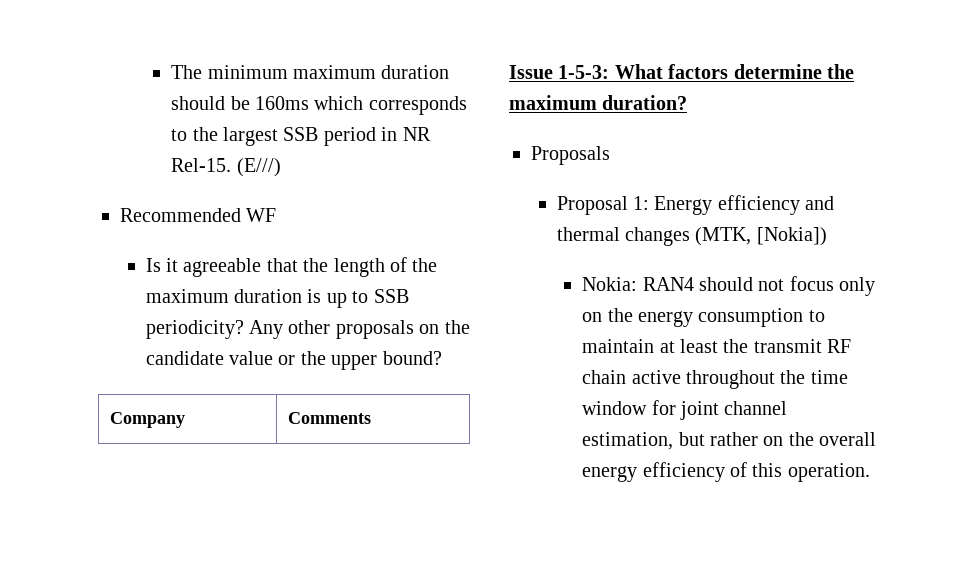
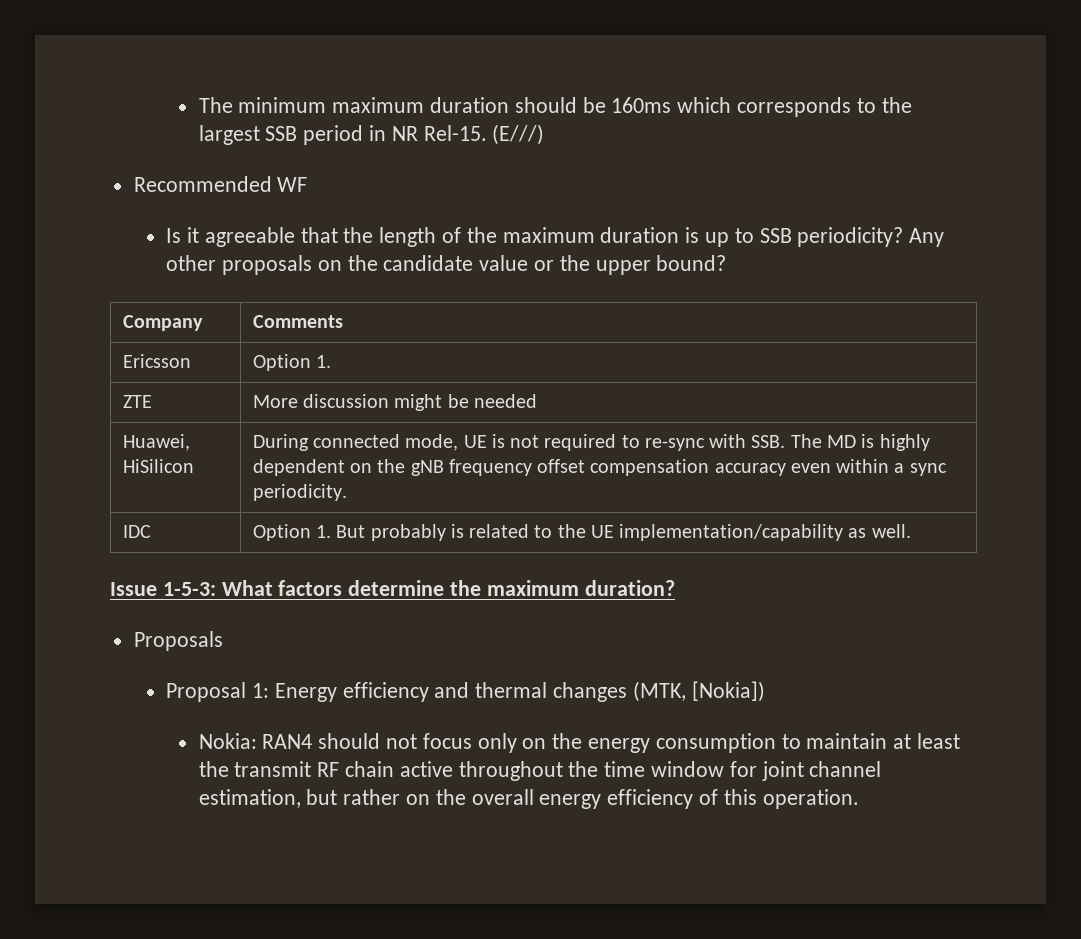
+ Ericsson | Option 1.
+ ZTE | More discussion might be needed
+ Huawei, HiSilicon | During connected mode, UE is not required to re-sync with SSB. The MD is highly dependent on the gNB frequency offset compensation accuracy even within a sync periodicity.
+ IDC | Option 1. But probably is related to the UE implementation/capability as well.

